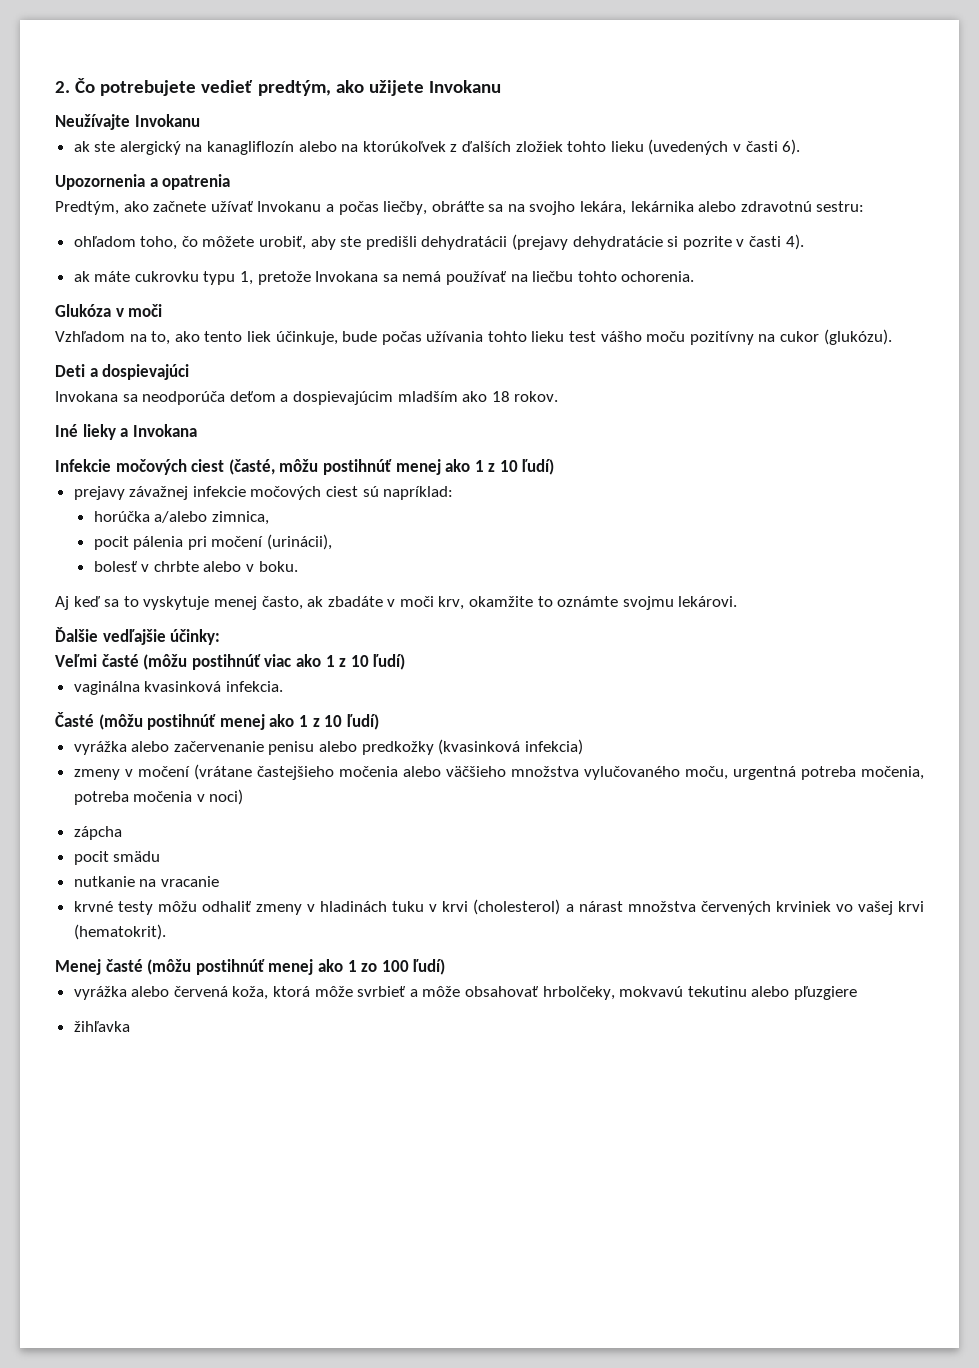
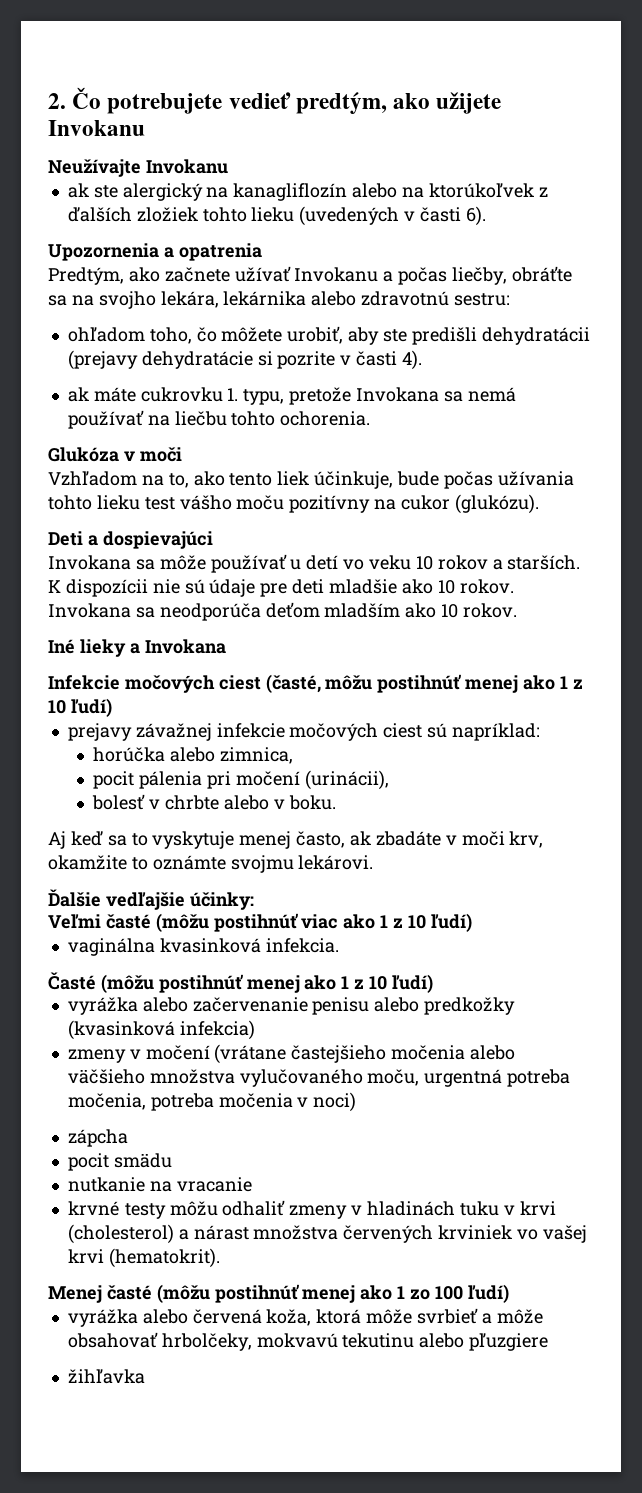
- ak máte cukrovku typu 1, pretože Invokana sa nemá používať na liečbu tohto ochorenia.
+ ak máte cukrovku 1. typu, pretože Invokana sa nemá používať na liečbu tohto ochorenia.
- Invokana sa neodporúča deťom a dospievajúcim mladším ako 18 rokov.
+ Invokana sa môže používať u detí vo veku 10 rokov a starších. K dispozícii nie sú údaje pre deti mladšie ako 10 rokov. Invokana sa neodporúča deťom mladším ako 10 rokov.
- horúčka a/alebo zimnica,
+ horúčka alebo zimnica,

